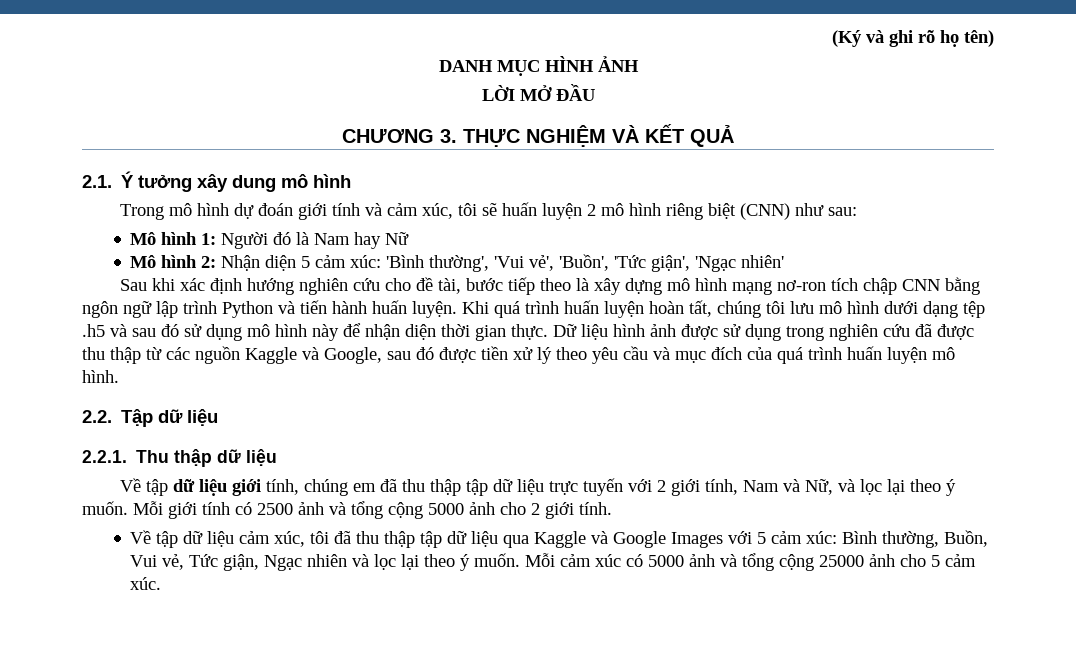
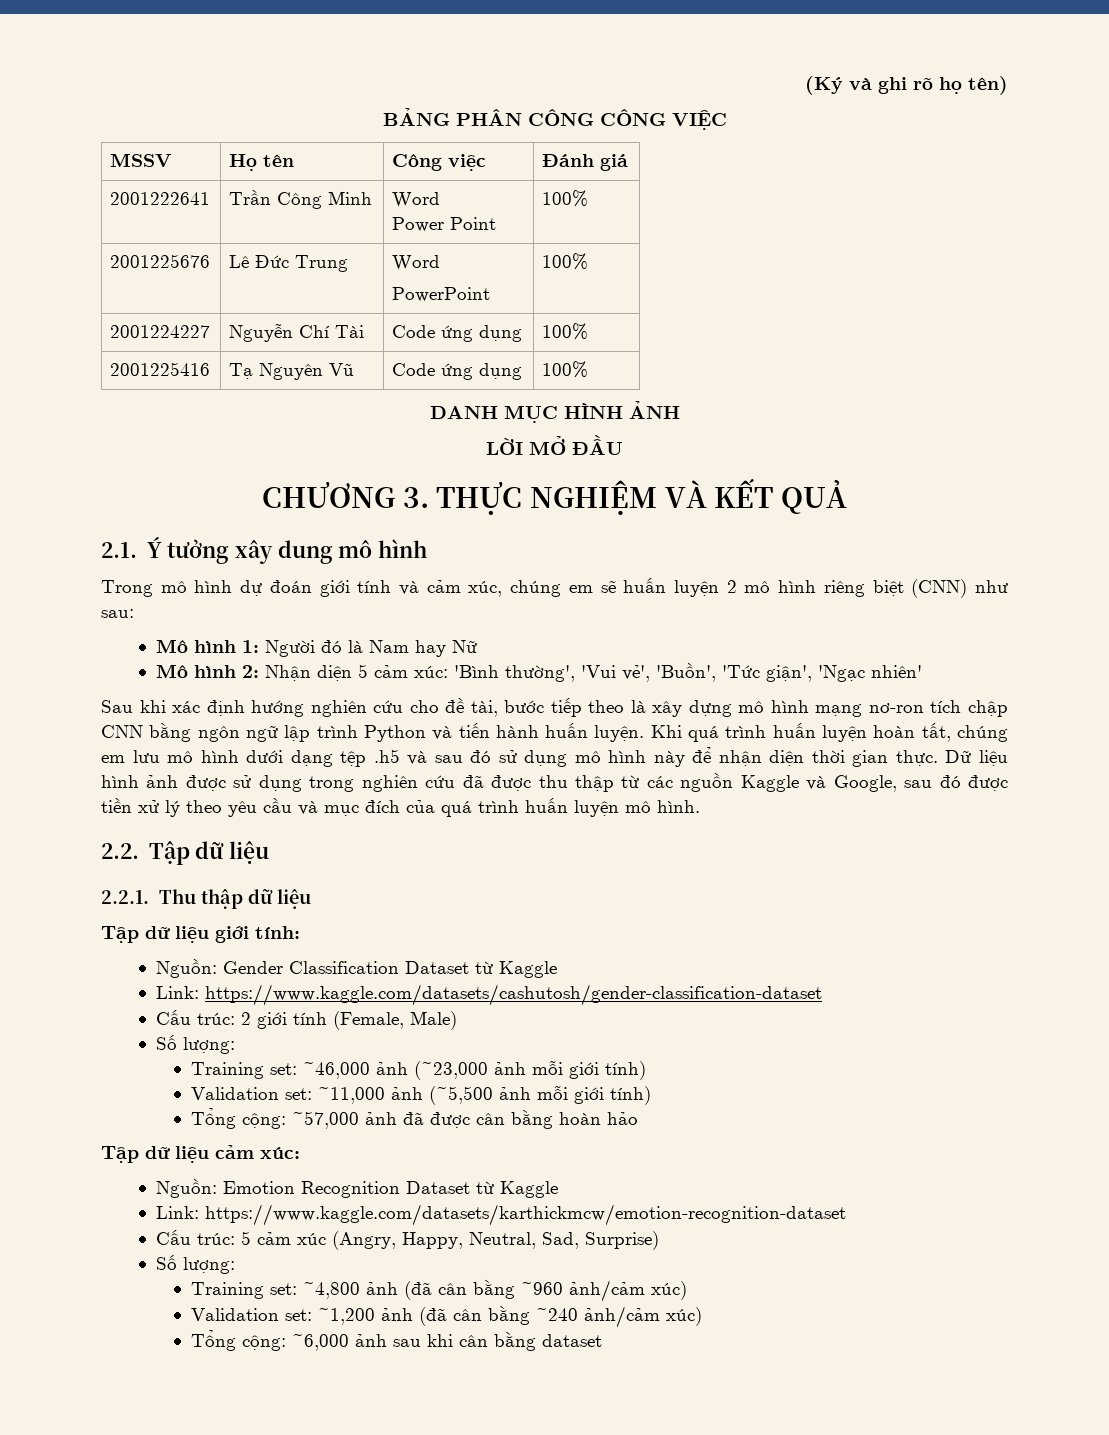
+ BẢNG PHÂN CÔNG CÔNG VIỆC
+ MSSV | Họ tên | Công việc | Đánh giá
+ 2001222641 | Trần Công Minh | Word
+ Power Point | 100%
+ 2001225676 | Lê Đức Trung | Word
+ PowerPoint | 100%
+ 2001224227 | Nguyễn Chí Tài | Code ứng dụng | 100%
+ 2001225416 | Tạ Nguyên Vũ | Code ứng dụng | 100%
- Trong mô hình dự đoán giới tính và cảm xúc, tôi sẽ huấn luyện 2 mô hình riêng biệt (CNN) như sau:
+ Trong mô hình dự đoán giới tính và cảm xúc, chúng em sẽ huấn luyện 2 mô hình riêng biệt (CNN) như sau:
- Khi quá trình huấn luyện hoàn tất, chúng tôi lưu mô hình dưới dạng tệp .h5 và sau đó sử dụng mô hình này để nhận diện thời gian thực.
+ Khi quá trình huấn luyện hoàn tất, chúng em lưu mô hình dưới dạng tệp .h5 và sau đó sử dụng mô hình này để nhận diện thời gian thực.
- Về tập dữ liệu giới tính, chúng em đã thu thập tập dữ liệu trực tuyến với 2 giới tính, Nam và Nữ, và lọc lại theo ý muốn. Mỗi giới tính có 2500 ảnh và tổng cộng 5000 ảnh cho 2 giới tính.
- Về tập dữ liệu cảm xúc, tôi đã thu thập tập dữ liệu qua Kaggle và Google Images với 5 cảm xúc: Bình thường, Buồn, Vui vẻ, Tức giận, Ngạc nhiên và lọc lại theo ý muốn. Mỗi cảm xúc có 5000 ảnh và tổng cộng 25000 ảnh cho 5 cảm xúc.
+ Tập dữ liệu giới tính:
+ Nguồn: Gender Classification Dataset từ Kaggle
+ Link: https://www.kaggle.com/datasets/cashutosh/gender-classification-dataset
+ Cấu trúc: 2 giới tính (Female, Male)
+ Số lượng:
+ Training set: ~46,000 ảnh (~23,000 ảnh mỗi giới tính)
+ Validation set: ~11,000 ảnh (~5,500 ảnh mỗi giới tính)
+ Tổng cộng: ~57,000 ảnh đã được cân bằng hoàn hảo
+ Tập dữ liệu cảm xúc:
+ Nguồn: Emotion Recognition Dataset từ Kaggle
+ Link: https://www.kaggle.com/datasets/karthickmcw/emotion-recognition-dataset
+ Cấu trúc: 5 cảm xúc (Angry, Happy, Neutral, Sad, Surprise)
+ Số lượng:
+ Training set: ~4,800 ảnh (đã cân bằng ~960 ảnh/cảm xúc)
+ Validation set: ~1,200 ảnh (đã cân bằng ~240 ảnh/cảm xúc)
+ Tổng cộng: ~6,000 ảnh sau khi cân bằng dataset

